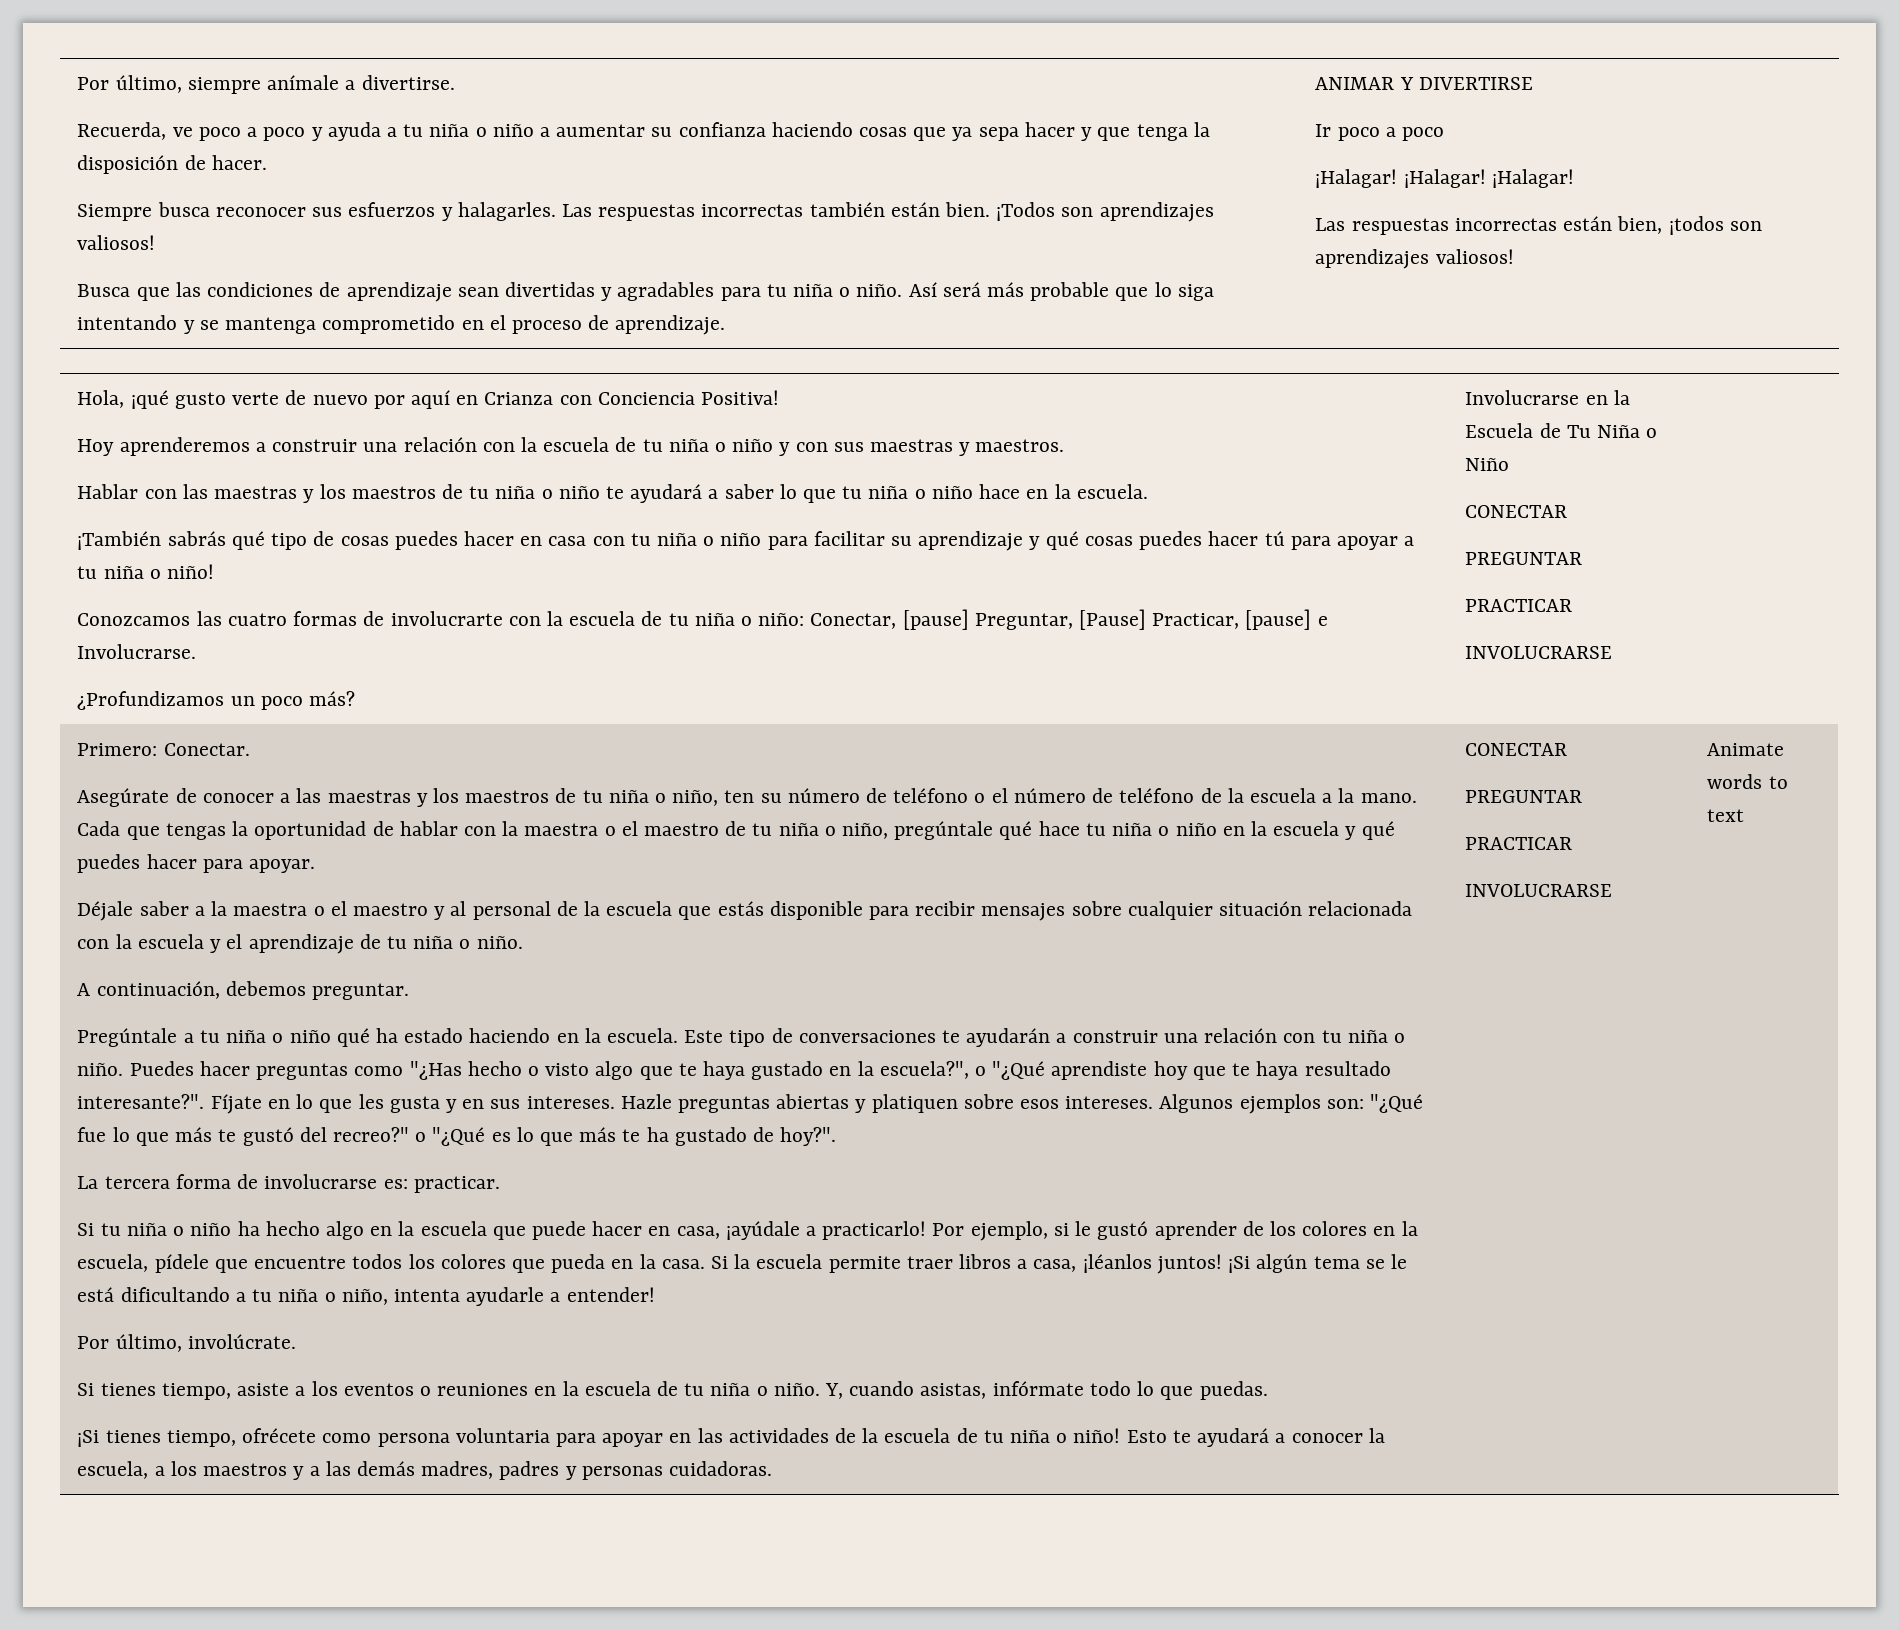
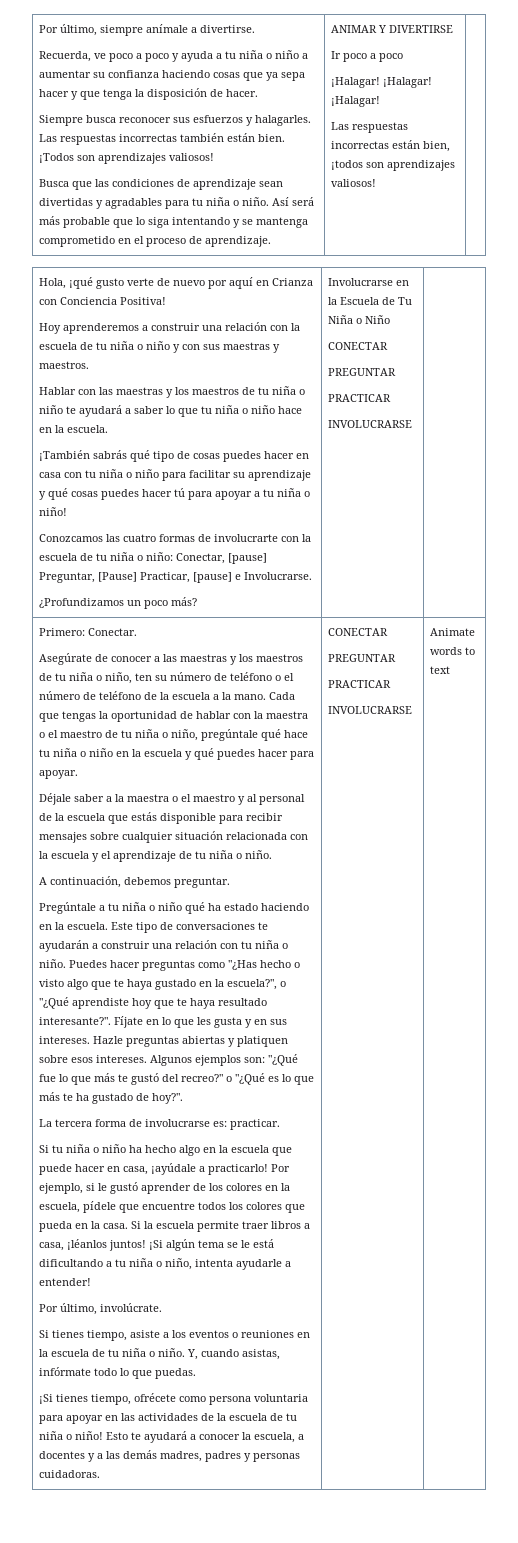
- Esto te ayudará a conocer la escuela, a los maestros y a las demás madres, padres y personas cuidadoras.
+ Esto te ayudará a conocer la escuela, a docentes y a las demás madres, padres y personas cuidadoras.

